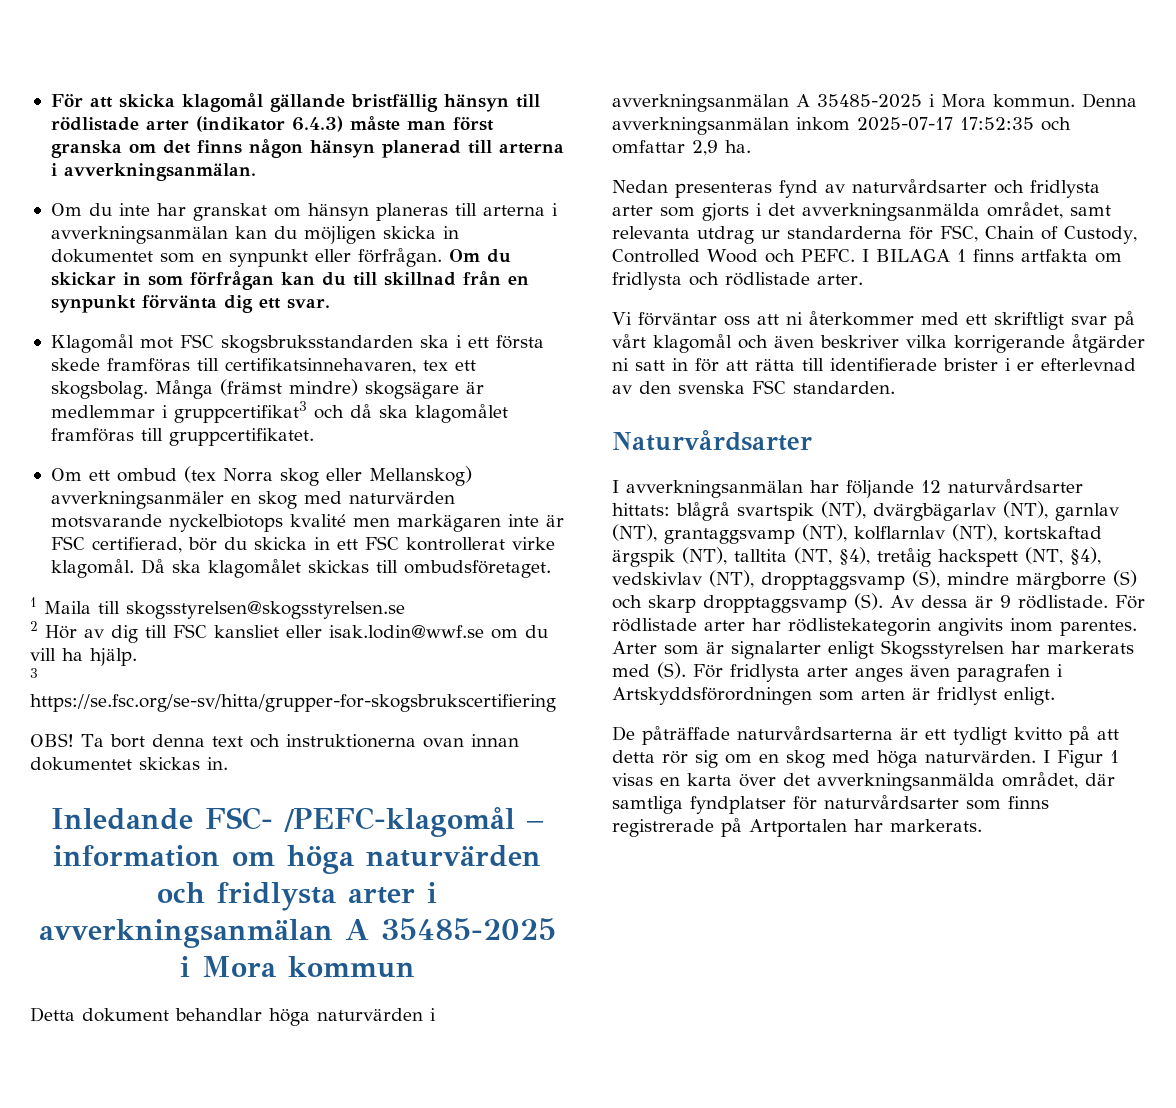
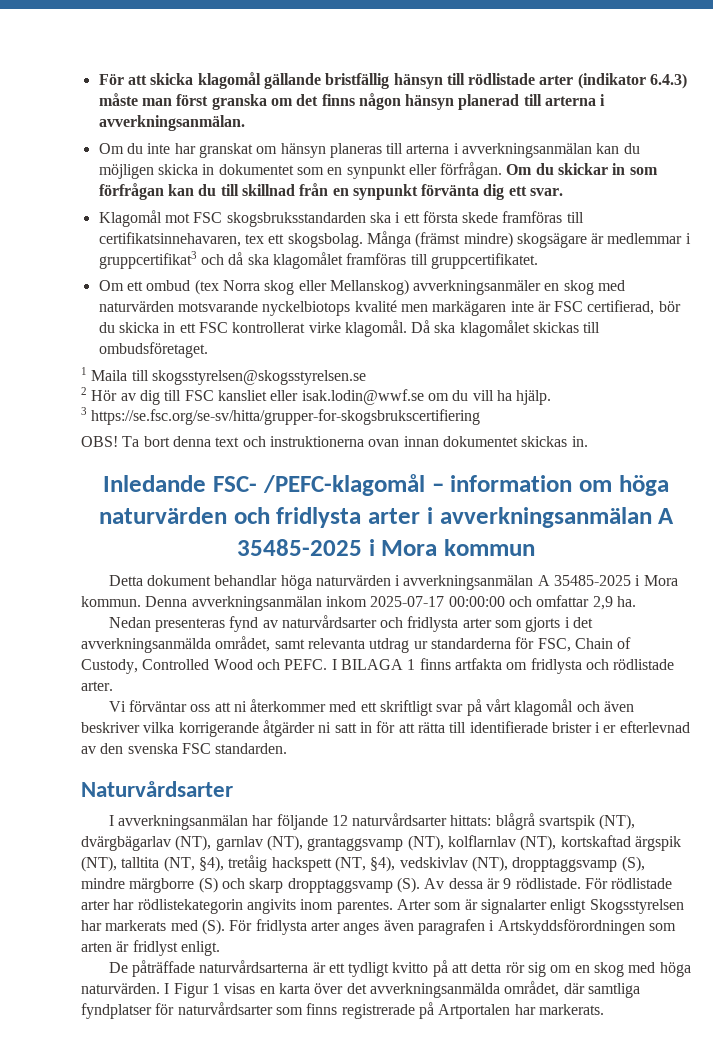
- Denna avverkningsanmälan inkom 2025-07-17 17:52:35 och omfattar 2,9 ha.
+ Denna avverkningsanmälan inkom 2025-07-17 00:00:00 och omfattar 2,9 ha.

